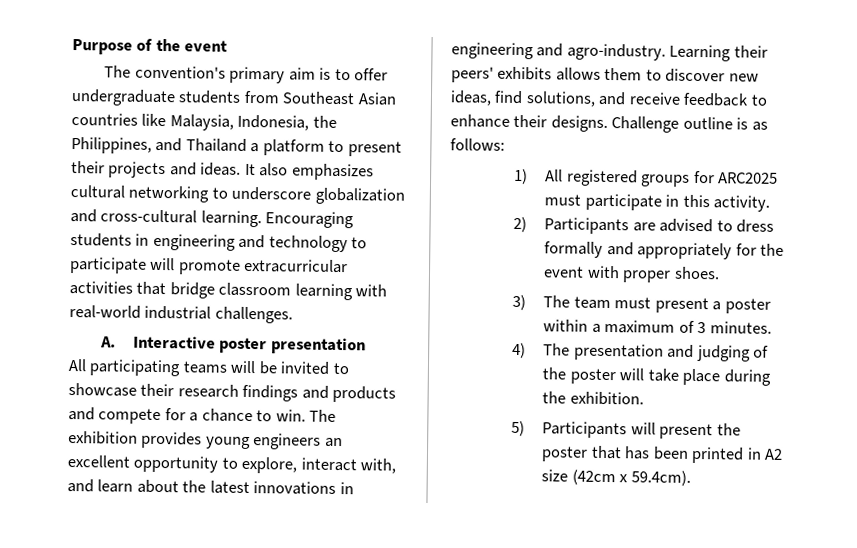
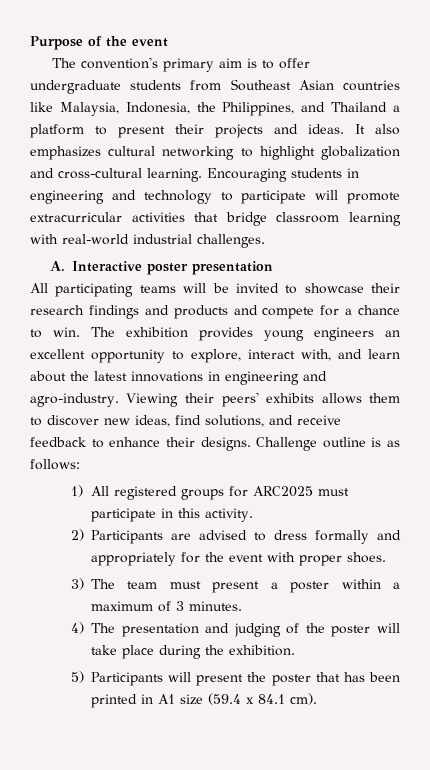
- It also emphasizes cultural networking to underscore globalization and cross-cultural learning.
+ It also emphasizes cultural networking to highlight globalization and cross-cultural learning.
- Learning their peers' exhibits allows them to discover new ideas, find solutions, and receive feedback to enhance their designs.
+ Viewing their peers' exhibits allows them to discover new ideas, find solutions, and receive feedback to enhance their designs.
- 5) Participants will present the poster that has been printed in A2 size (42cm x 59.4cm).
+ 5) Participants will present the poster that has been printed in A1 size (59.4 x 84.1 cm).

